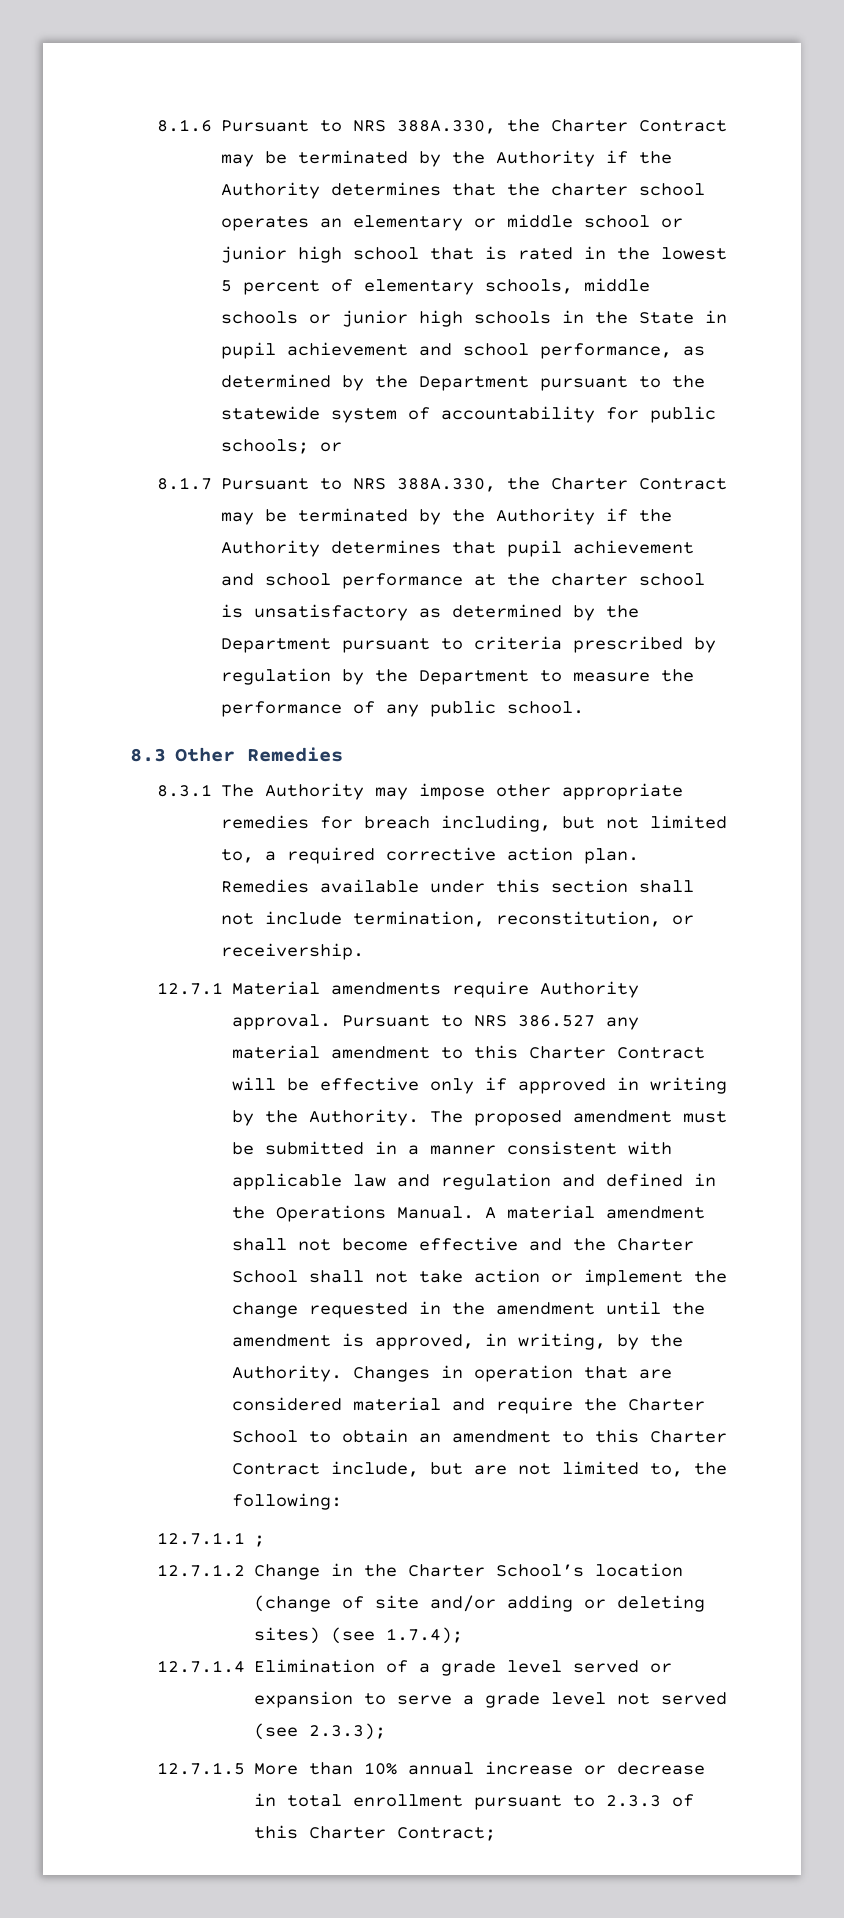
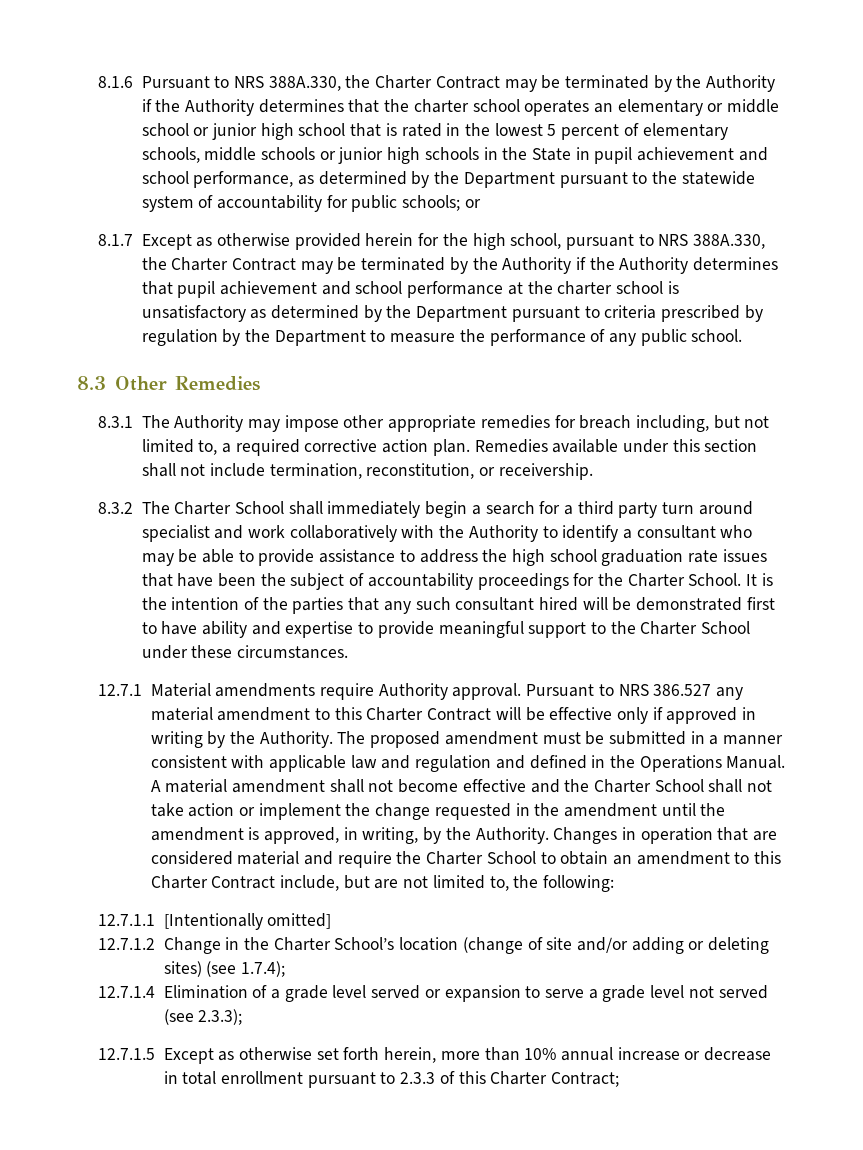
- 8.1.7 Pursuant to NRS 388A.330, the Charter Contract may be terminated by the Authority if the Authority determines that pupil achievement and school performance at the charter school is unsatisfactory as determined by the Department pursuant to criteria prescribed by regulation by the Department to measure the performance of any public school.
+ 8.1.7 Except as otherwise provided herein for the high school, pursuant to NRS 388A.330, the Charter Contract may be terminated by the Authority if the Authority determines that pupil achievement and school performance at the charter school is unsatisfactory as determined by the Department pursuant to criteria prescribed by regulation by the Department to measure the performance of any public school.
+ 8.3.2 The Charter School shall immediately begin a search for a third party turn around specialist and work collaboratively with the Authority to identify a consultant who may be able to provide assistance to address the high school graduation rate issues that have been the subject of accountability proceedings for the Charter School. It is the intention of the parties that any such consultant hired will be demonstrated first to have ability and expertise to provide meaningful support to the Charter School under these circumstances.
- 12.7.1.1 ;
+ 12.7.1.1 [Intentionally omitted]
- 12.7.1.5 More than 10% annual increase or decrease in total enrollment pursuant to 2.3.3 of this Charter Contract;
+ 12.7.1.5 Except as otherwise set forth herein, more than 10% annual increase or decrease in total enrollment pursuant to 2.3.3 of this Charter Contract;

